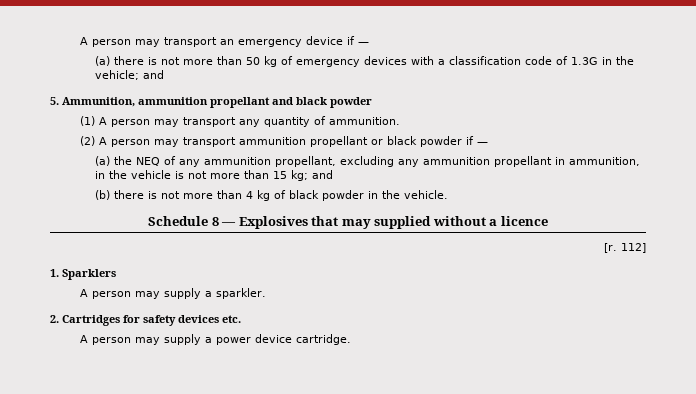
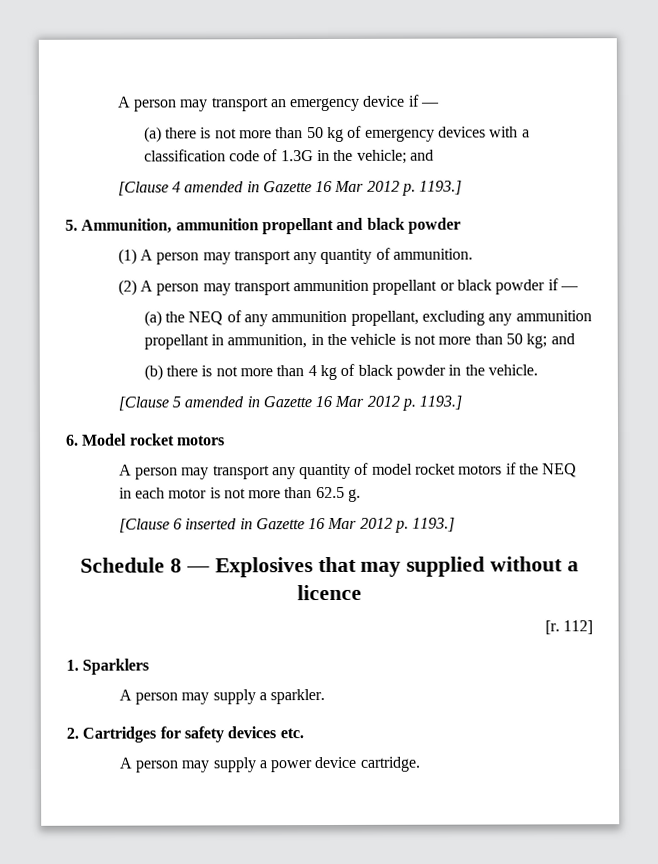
+ [Clause 4 amended in Gazette 16 Mar 2012 p. 1193.]
- (a) the NEQ of any ammunition propellant, excluding any ammunition propellant in ammunition, in the vehicle is not more than 15 kg; and
+ (a) the NEQ of any ammunition propellant, excluding any ammunition propellant in ammunition, in the vehicle is not more than 50 kg; and
+ [Clause 5 amended in Gazette 16 Mar 2012 p. 1193.]
+ 6. Model rocket motors
+ A person may transport any quantity of model rocket motors if the NEQ in each motor is not more than 62.5 g.
+ [Clause 6 inserted in Gazette 16 Mar 2012 p. 1193.]

